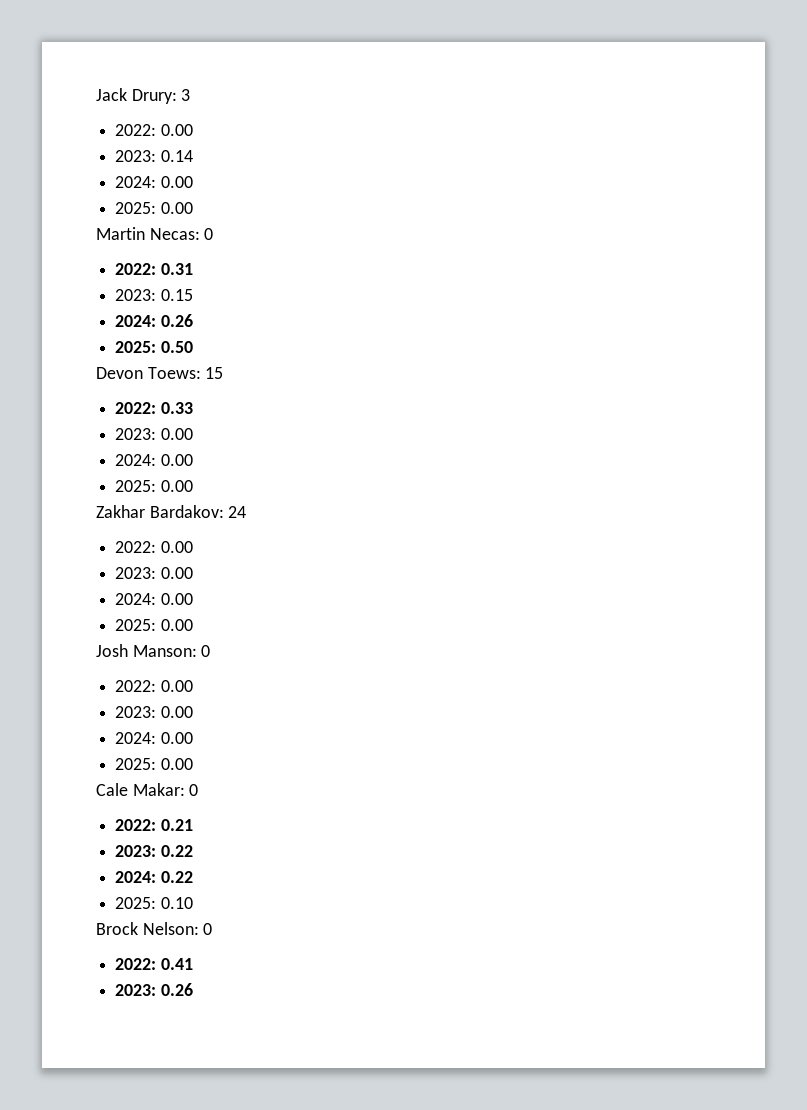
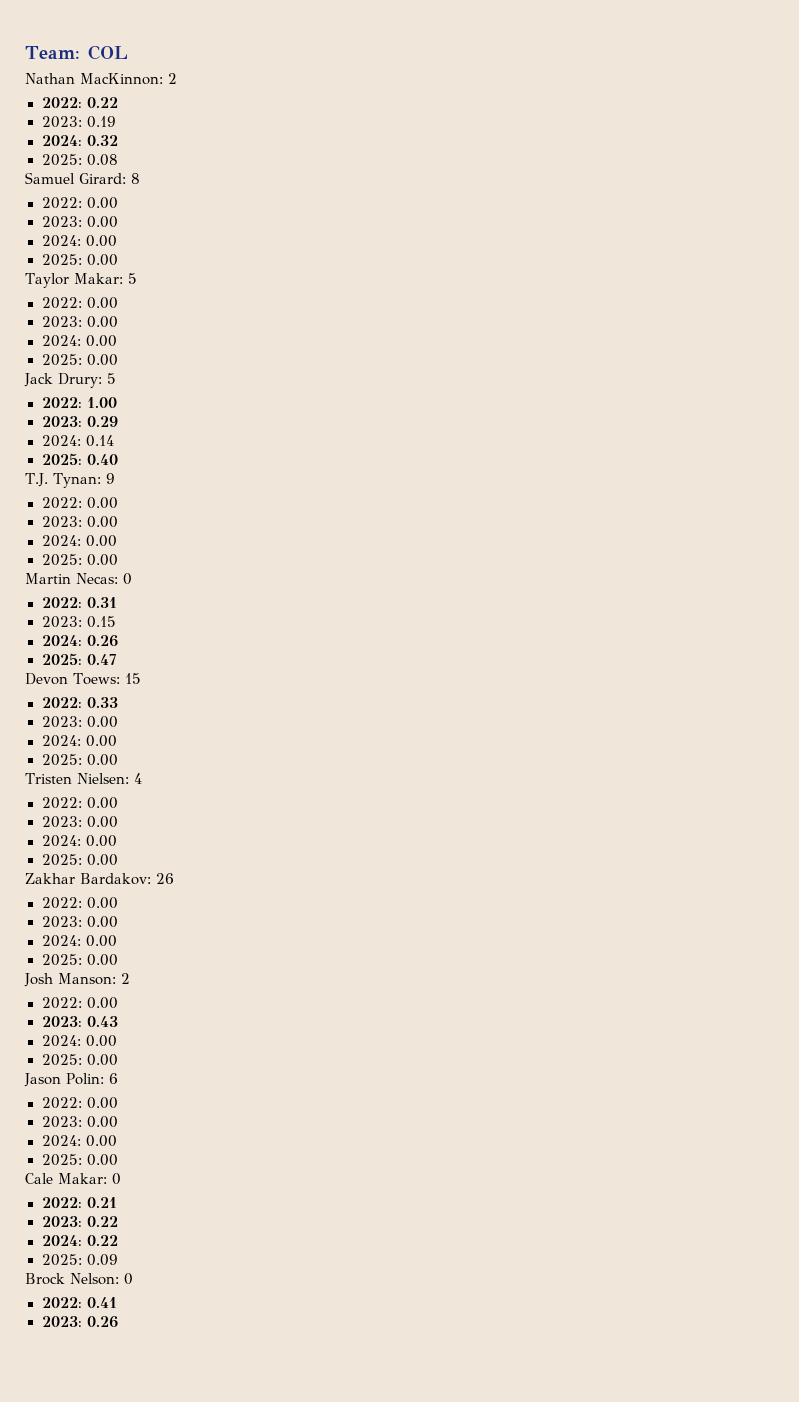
- Jack Drury: 3
+ Team: COL
+ Nathan MacKinnon: 2
+ 2022: 0.22
+ 2023: 0.19
+ 2024: 0.32
+ 2025: 0.08
+ Samuel Girard: 8
  2022: 0.00
- 2023: 0.14
+ 2023: 0.00
+ 2024: 0.00
+ 2025: 0.00
+ Taylor Makar: 5
+ 2022: 0.00
+ 2023: 0.00
+ 2024: 0.00
+ 2025: 0.00
+ Jack Drury: 5
+ 2022: 1.00
+ 2023: 0.29
+ 2024: 0.14
+ 2025: 0.40
+ T.J. Tynan: 9
+ 2022: 0.00
+ 2023: 0.00
- 2025: 0.50
+ 2025: 0.47
+ Tristen Nielsen: 4
+ 2022: 0.00
+ 2023: 0.00
+ 2024: 0.00
+ 2025: 0.00
- Zakhar Bardakov: 24
+ Zakhar Bardakov: 26
- Josh Manson: 0
+ Josh Manson: 2
+ 2022: 0.00
+ 2023: 0.43
+ 2024: 0.00
+ 2025: 0.00
+ Jason Polin: 6
- 2025: 0.10
+ 2025: 0.09

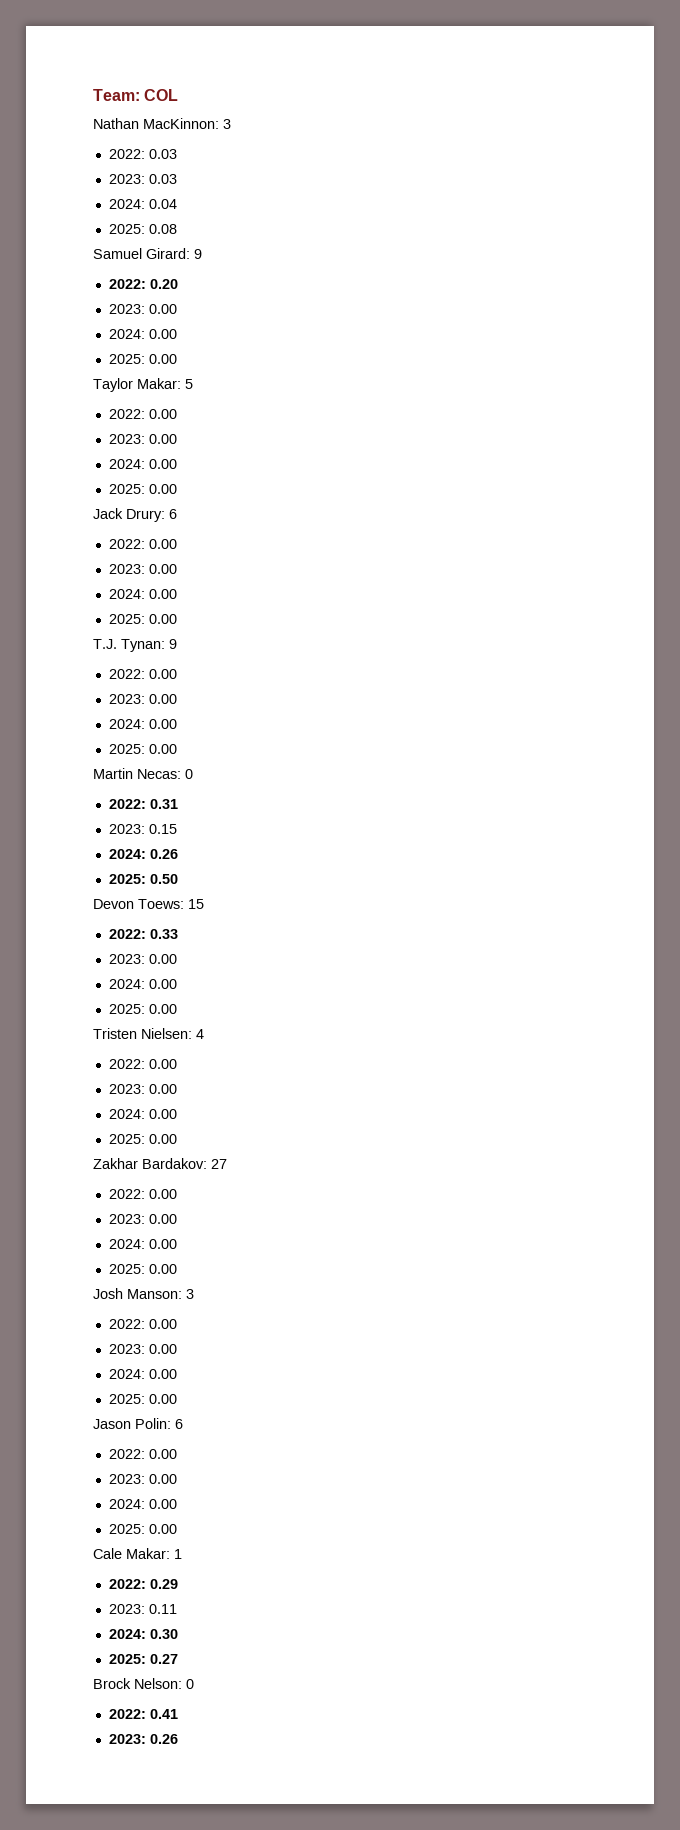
- Nathan MacKinnon: 2
- 2022: 0.22
- 2023: 0.19
- 2024: 0.32
+ Nathan MacKinnon: 3
+ 2022: 0.03
+ 2023: 0.03
+ 2024: 0.04
- Samuel Girard: 8
- 2022: 0.00
+ Samuel Girard: 9
+ 2022: 0.20
- Jack Drury: 5
- 2022: 1.00
- 2023: 0.29
- 2024: 0.14
- 2025: 0.40
+ Jack Drury: 6
+ 2022: 0.00
+ 2023: 0.00
+ 2024: 0.00
+ 2025: 0.00
- 2025: 0.47
+ 2025: 0.50
- Zakhar Bardakov: 26
+ Zakhar Bardakov: 27
- Josh Manson: 2
+ Josh Manson: 3
  2022: 0.00
- 2023: 0.43
+ 2023: 0.00
- Cale Makar: 0
- 2022: 0.21
- 2023: 0.22
- 2024: 0.22
- 2025: 0.09
+ Cale Makar: 1
+ 2022: 0.29
+ 2023: 0.11
+ 2024: 0.30
+ 2025: 0.27

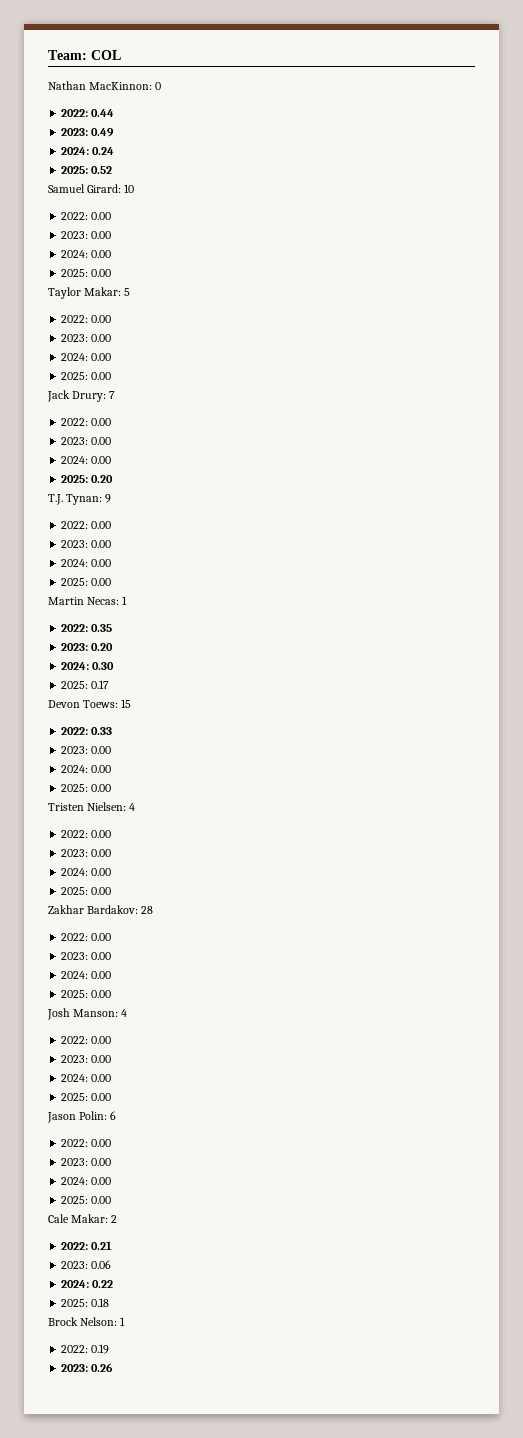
- Nathan MacKinnon: 3
- 2022: 0.03
- 2023: 0.03
- 2024: 0.04
- 2025: 0.08
+ Nathan MacKinnon: 0
+ 2022: 0.44
+ 2023: 0.49
+ 2024: 0.24
+ 2025: 0.52
- Samuel Girard: 9
- 2022: 0.20
+ Samuel Girard: 10
+ 2022: 0.00
- Jack Drury: 6
+ Jack Drury: 7
  2022: 0.00
  2023: 0.00
  2024: 0.00
- 2025: 0.00
+ 2025: 0.20
- Martin Necas: 0
- 2022: 0.31
- 2023: 0.15
- 2024: 0.26
- 2025: 0.50
+ Martin Necas: 1
+ 2022: 0.35
+ 2023: 0.20
+ 2024: 0.30
+ 2025: 0.17
- Zakhar Bardakov: 27
+ Zakhar Bardakov: 28
- Josh Manson: 3
+ Josh Manson: 4
- Cale Makar: 1
- 2022: 0.29
- 2023: 0.11
- 2024: 0.30
- 2025: 0.27
- Brock Nelson: 0
- 2022: 0.41
+ Cale Makar: 2
+ 2022: 0.21
+ 2023: 0.06
+ 2024: 0.22
+ 2025: 0.18
+ Brock Nelson: 1
+ 2022: 0.19

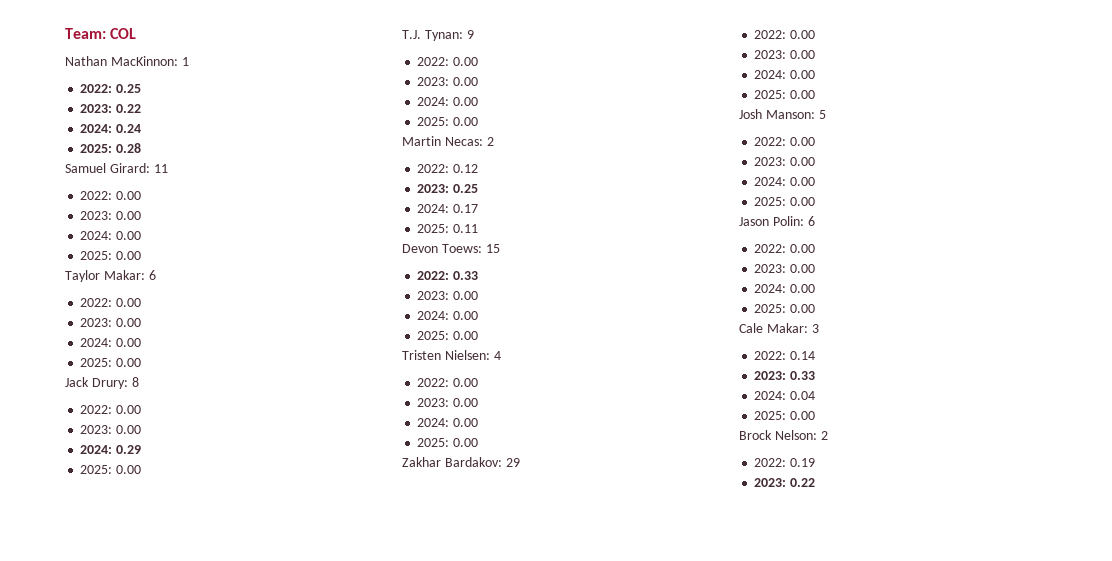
- Nathan MacKinnon: 0
- 2022: 0.44
- 2023: 0.49
+ Nathan MacKinnon: 1
+ 2022: 0.25
+ 2023: 0.22
- 2025: 0.52
+ 2025: 0.28
- Samuel Girard: 10
+ Samuel Girard: 11
- Taylor Makar: 5
+ Taylor Makar: 6
- Jack Drury: 7
+ Jack Drury: 8
  2022: 0.00
  2023: 0.00
- 2024: 0.00
- 2025: 0.20
+ 2024: 0.29
+ 2025: 0.00
- Martin Necas: 1
- 2022: 0.35
- 2023: 0.20
- 2024: 0.30
- 2025: 0.17
+ Martin Necas: 2
+ 2022: 0.12
+ 2023: 0.25
+ 2024: 0.17
+ 2025: 0.11
- Zakhar Bardakov: 28
+ Zakhar Bardakov: 29
- Josh Manson: 4
+ Josh Manson: 5
- Cale Makar: 2
- 2022: 0.21
- 2023: 0.06
- 2024: 0.22
- 2025: 0.18
+ Cale Makar: 3
+ 2022: 0.14
+ 2023: 0.33
+ 2024: 0.04
+ 2025: 0.00
- Brock Nelson: 1
+ Brock Nelson: 2
  2022: 0.19
- 2023: 0.26
+ 2023: 0.22

